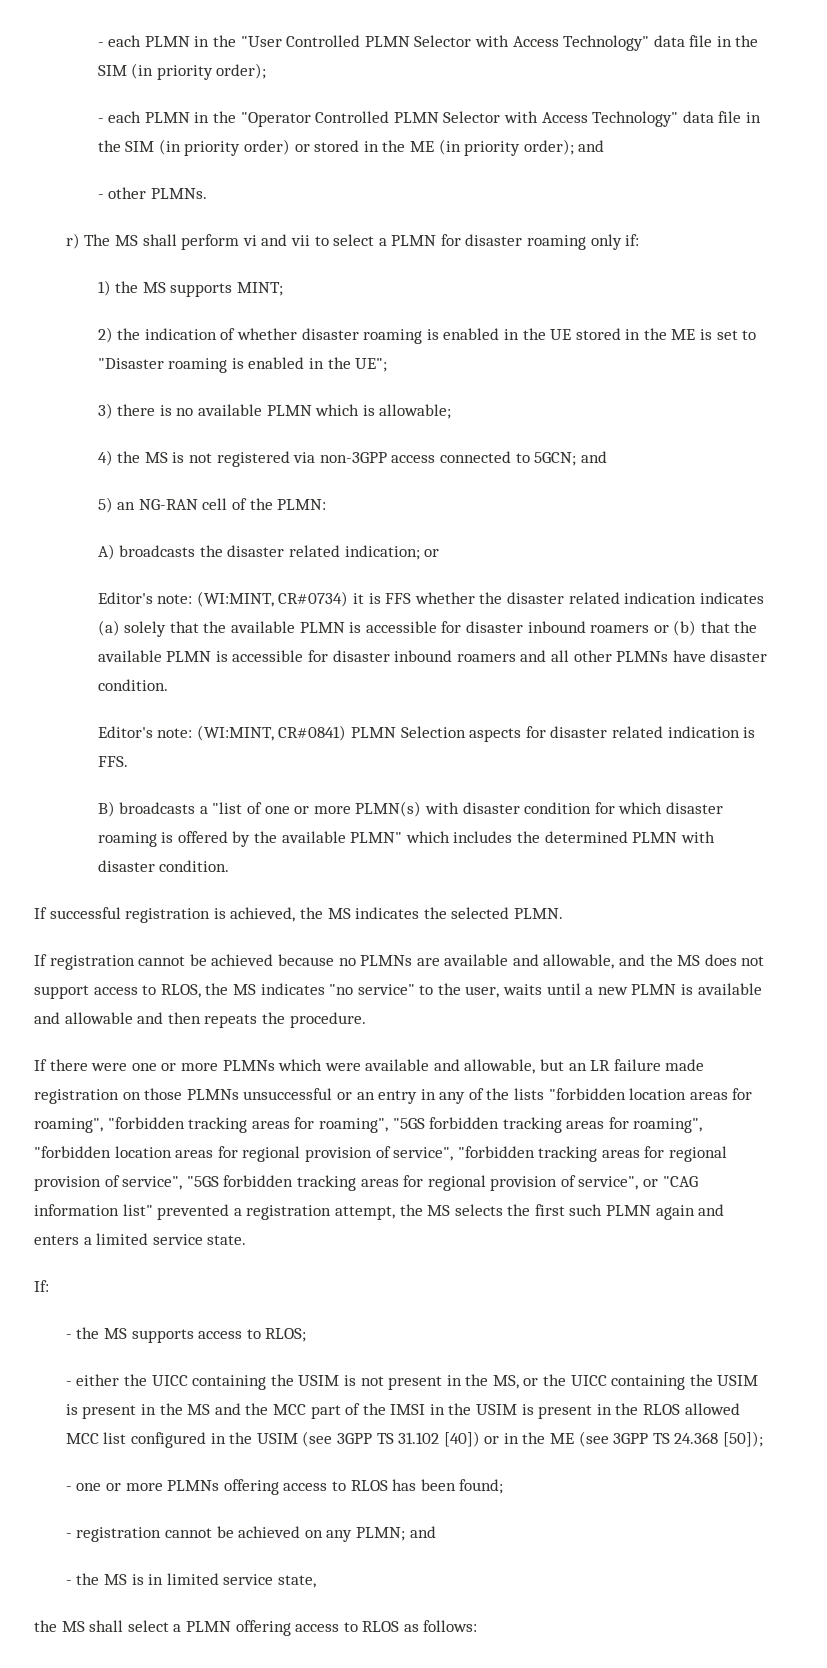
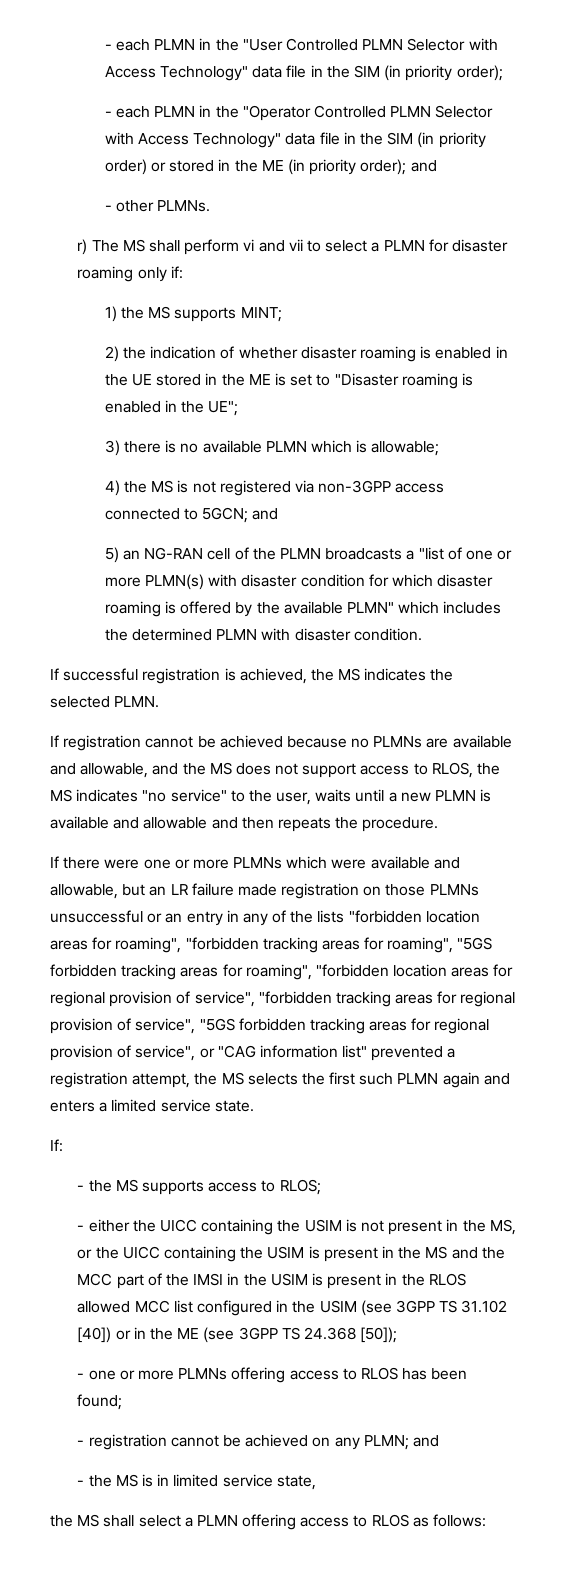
- 5) an NG-RAN cell of the PLMN:
- A) broadcasts the disaster related indication; or
- Editor's note: (WI:MINT, CR#0734) it is FFS whether the disaster related indication indicates (a) solely that the available PLMN is accessible for disaster inbound roamers or (b) that the available PLMN is accessible for disaster inbound roamers and all other PLMNs have disaster condition.
- Editor's note: (WI:MINT, CR#0841) PLMN Selection aspects for disaster related indication is FFS.
- B) broadcasts a "list of one or more PLMN(s) with disaster condition for which disaster roaming is offered by the available PLMN" which includes the determined PLMN with disaster condition.
+ 5) an NG-RAN cell of the PLMN broadcasts a "list of one or more PLMN(s) with disaster condition for which disaster roaming is offered by the available PLMN" which includes the determined PLMN with disaster condition.

